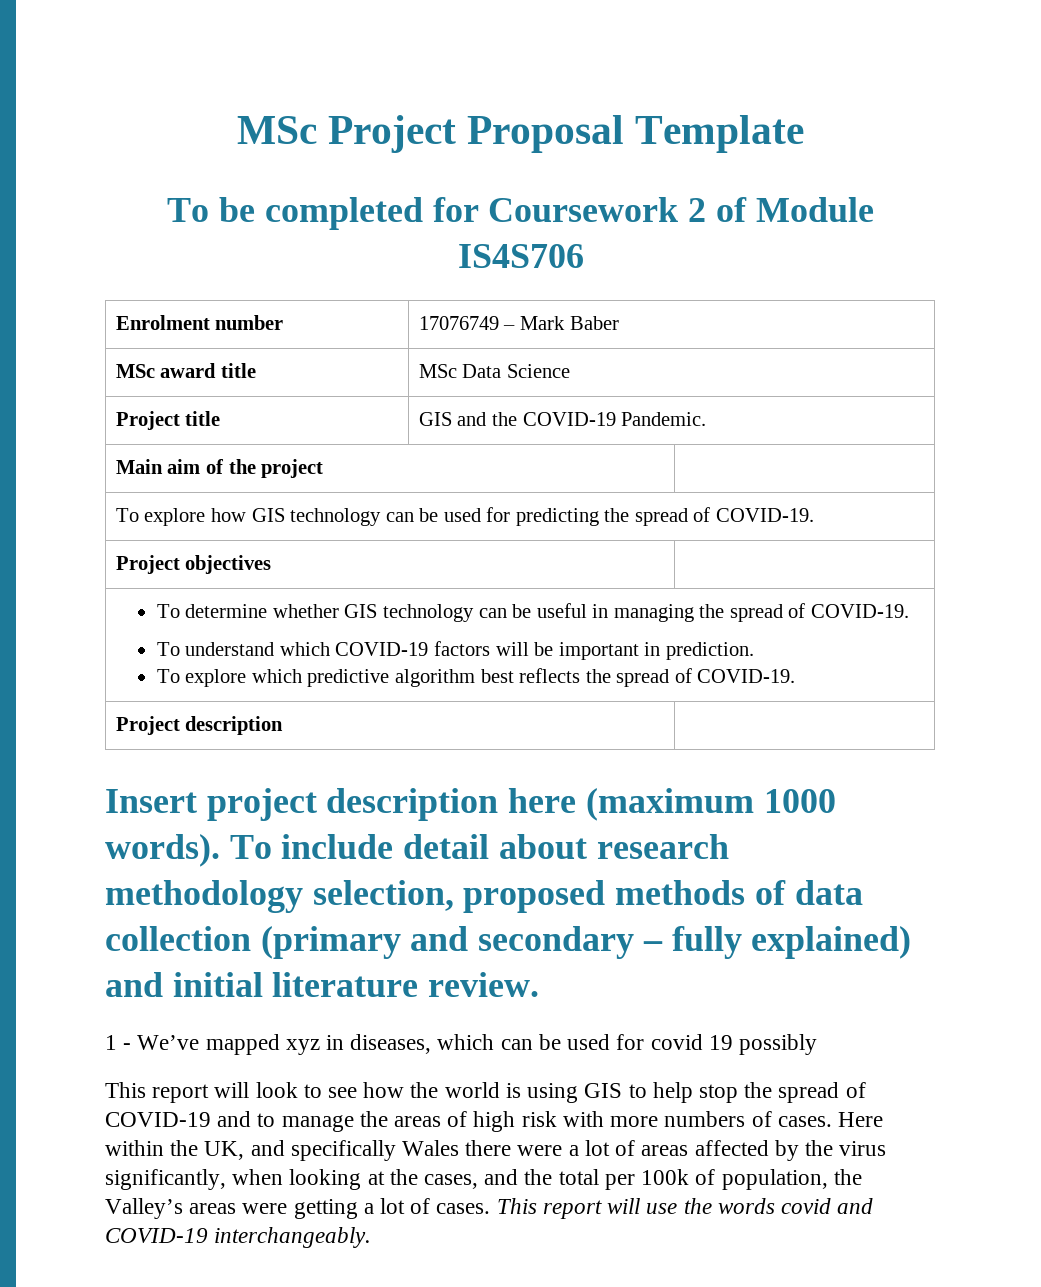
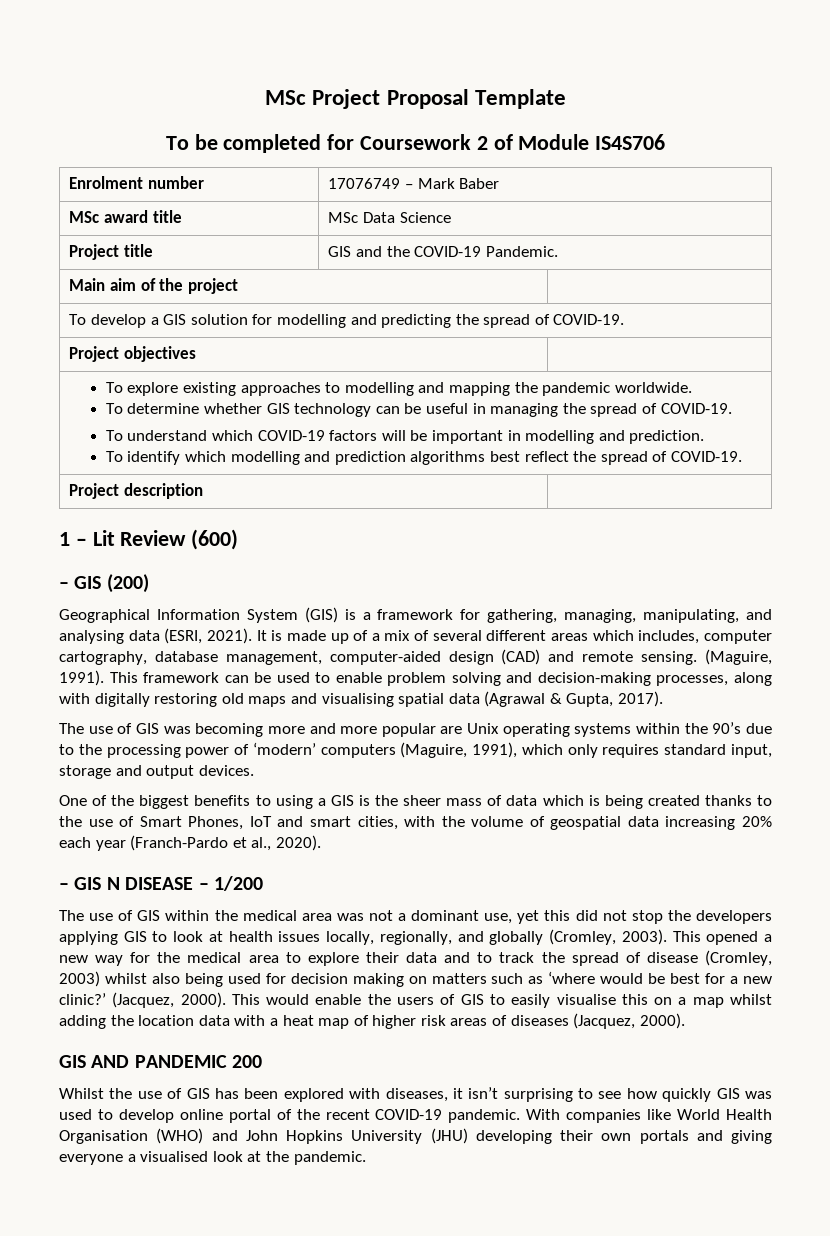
- To explore how GIS technology can be used for predicting the spread of COVID-19.
+ To develop a GIS solution for modelling and predicting the spread of COVID-19.
+ To explore existing approaches to modelling and mapping the pandemic worldwide.
- To understand which COVID-19 factors will be important in prediction.
+ To understand which COVID-19 factors will be important in modelling and prediction.
- To explore which predictive algorithm best reflects the spread of COVID-19.
+ To identify which modelling and prediction algorithms best reflect the spread of COVID-19.
- Insert project description here (maximum 1000 words). To include detail about research methodology selection, proposed methods of data collection (primary and secondary – fully explained) and initial literature review.
- 1 - We’ve mapped xyz in diseases, which can be used for covid 19 possibly
- This report will look to see how the world is using GIS to help stop the spread of COVID-19 and to manage the areas of high risk with more numbers of cases. Here within the UK, and specifically Wales there were a lot of areas affected by the virus significantly, when looking at the cases, and the total per 100k of population, the Valley’s areas were getting a lot of cases. This report will use the words covid and COVID-19 interchangeably.
+ 1 – Lit Review (600)
+ – GIS (200)
+ Geographical Information System (GIS) is a framework for gathering, managing, manipulating, and analysing data (ESRI, 2021). It is made up of a mix of several different areas which includes, computer cartography, database management, computer-aided design (CAD) and remote sensing. (Maguire, 1991). This framework can be used to enable problem solving and decision-making processes, along with digitally restoring old maps and visualising spatial data (Agrawal & Gupta, 2017).
+ The use of GIS was becoming more and more popular are Unix operating systems within the 90’s due to the processing power of ‘modern’ computers (Maguire, 1991), which only requires standard input, storage and output devices.
+ One of the biggest benefits to using a GIS is the sheer mass of data which is being created thanks to the use of Smart Phones, IoT and smart cities, with the volume of geospatial data increasing 20% each year (Franch-Pardo et al., 2020).
+ – GIS N DISEASE – 1/200
+ The use of GIS within the medical area was not a dominant use, yet this did not stop the developers applying GIS to look at health issues locally, regionally, and globally (Cromley, 2003). This opened a new way for the medical area to explore their data and to track the spread of disease (Cromley, 2003) whilst also being used for decision making on matters such as ‘where would be best for a new clinic?’ (Jacquez, 2000). This would enable the users of GIS to easily visualise this on a map whilst adding the location data with a heat map of higher risk areas of diseases (Jacquez, 2000).
+ GIS AND PANDEMIC 200
+ Whilst the use of GIS has been explored with diseases, it isn’t surprising to see how quickly GIS was used to develop online portal of the recent COVID-19 pandemic. With companies like World Health Organisation (WHO) and John Hopkins University (JHU) developing their own portals and giving everyone a visualised look at the pandemic.

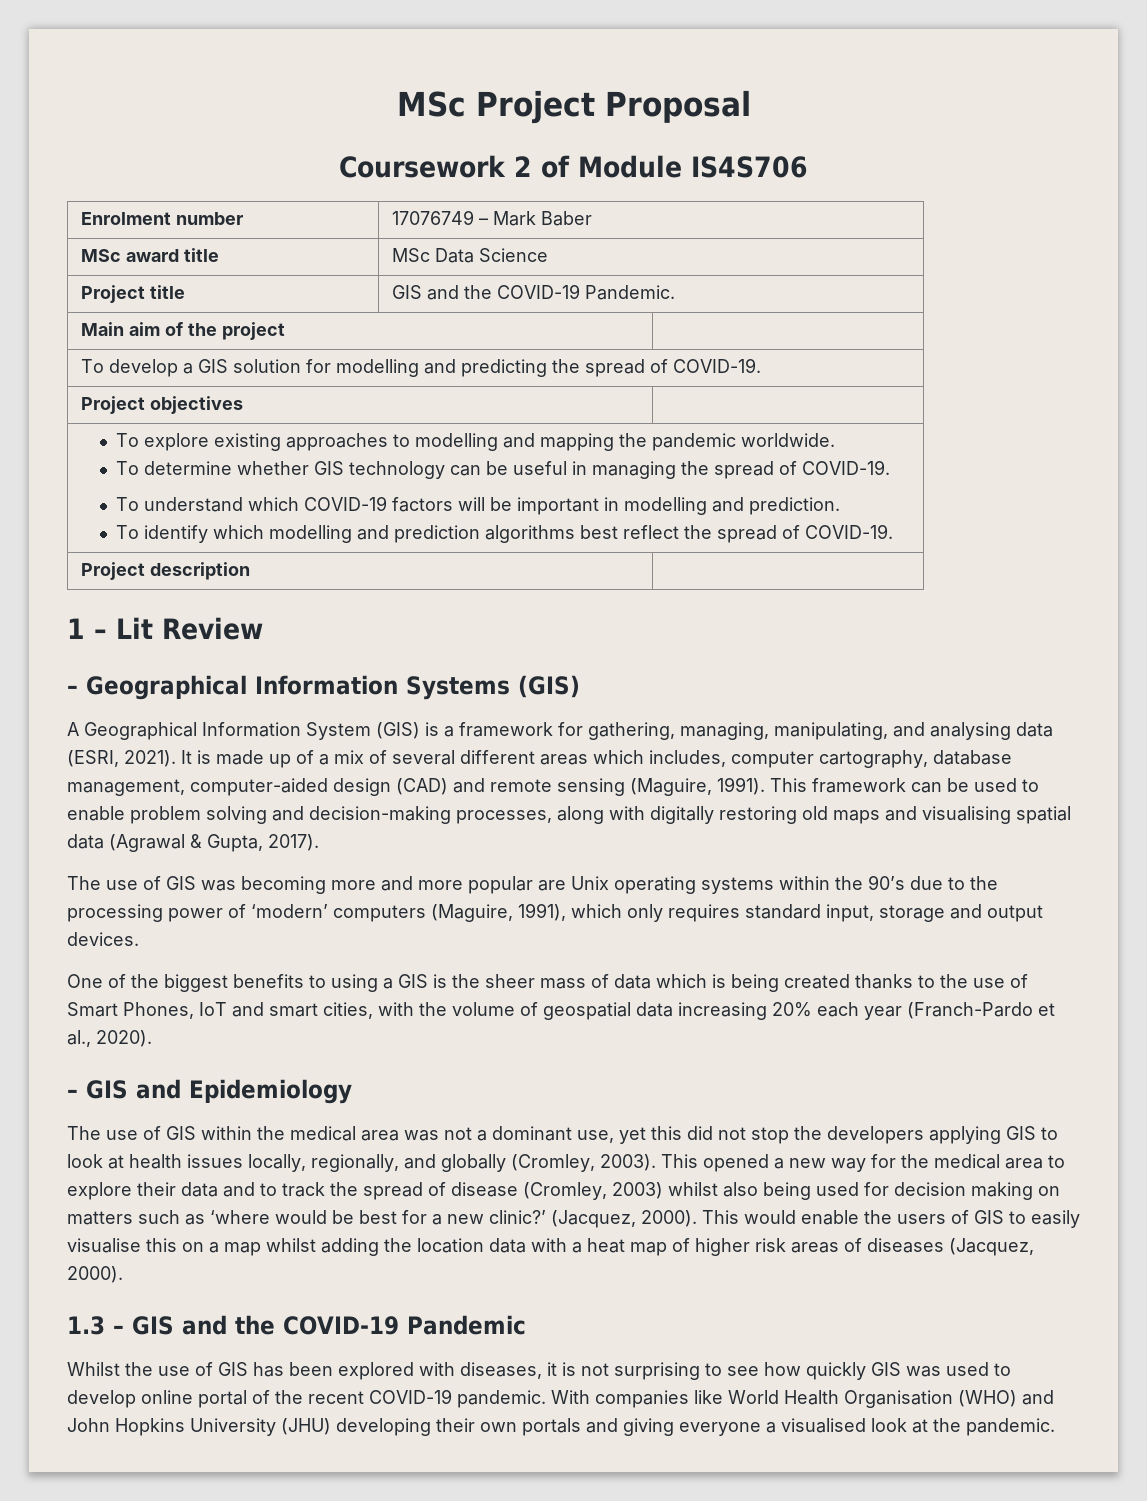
- MSc Project Proposal Template
- To be completed for Coursework 2 of Module IS4S706
+ MSc Project Proposal
+ Coursework 2 of Module IS4S706
- 1 – Lit Review (600)
- – GIS (200)
- Geographical Information System (GIS) is a framework for gathering, managing, manipulating, and analysing data (ESRI, 2021).
+ 1 – Lit Review
+ – Geographical Information Systems (GIS)
+ A Geographical Information System (GIS) is a framework for gathering, managing, manipulating, and analysing data (ESRI, 2021).
- It is made up of a mix of several different areas which includes, computer cartography, database management, computer-aided design (CAD) and remote sensing. (Maguire, 1991).
+ It is made up of a mix of several different areas which includes, computer cartography, database management, computer-aided design (CAD) and remote sensing (Maguire, 1991).
- – GIS N DISEASE – 1/200
+ – GIS and Epidemiology
- GIS AND PANDEMIC 200
+ 1.3 – GIS and the COVID-19 Pandemic
- Whilst the use of GIS has been explored with diseases, it isn’t surprising to see how quickly GIS was used to develop online portal of the recent COVID-19 pandemic.
+ Whilst the use of GIS has been explored with diseases, it is not surprising to see how quickly GIS was used to develop online portal of the recent COVID-19 pandemic.

